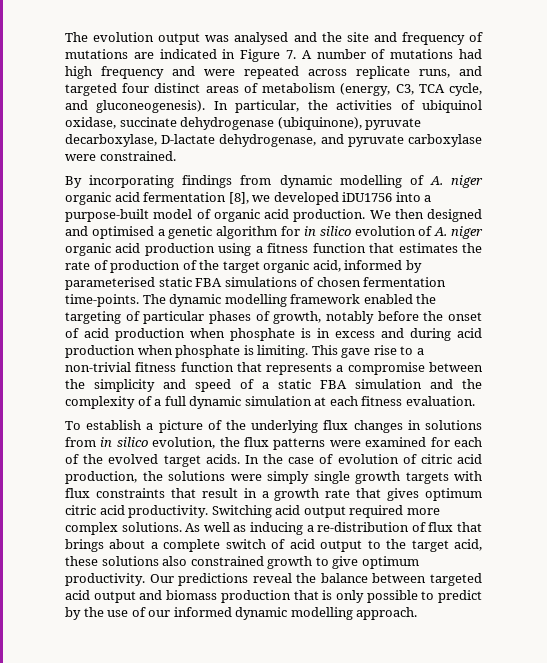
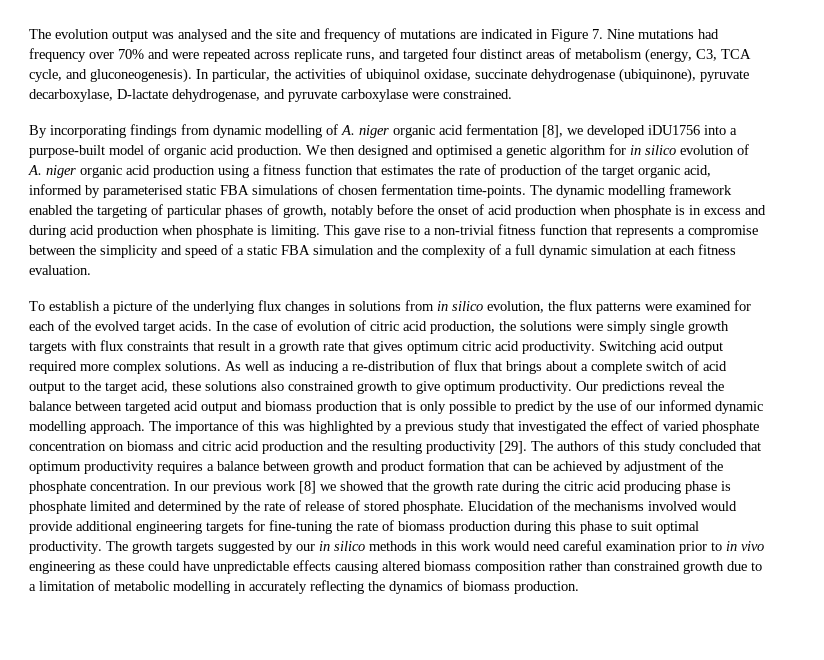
- The evolution output was analysed and the site and frequency of mutations are indicated in Figure 7. A number of mutations had high frequency and were repeated across replicate runs, and targeted four distinct areas of metabolism (energy, C3, TCA cycle, and gluconeogenesis).
+ The evolution output was analysed and the site and frequency of mutations are indicated in Figure 7. Nine mutations had frequency over 70% and were repeated across replicate runs, and targeted four distinct areas of metabolism (energy, C3, TCA cycle, and gluconeogenesis).
+ The importance of this was highlighted by a previous study that investigated the effect of varied phosphate concentration on biomass and citric acid production and the resulting productivity [29]. The authors of this study concluded that optimum productivity requires a balance between growth and product formation that can be achieved by adjustment of the phosphate concentration. In our previous work [8] we showed that the growth rate during the citric acid producing phase is phosphate limited and determined by the rate of release of stored phosphate. Elucidation of the mechanisms involved would provide additional engineering targets for fine-tuning the rate of biomass production during this phase to suit optimal productivity. The growth targets suggested by our in silico methods in this work would need careful examination prior to in vivo engineering as these could have unpredictable effects causing altered biomass composition rather than constrained growth due to a limitation of metabolic modelling in accurately reflecting the dynamics of biomass production.

